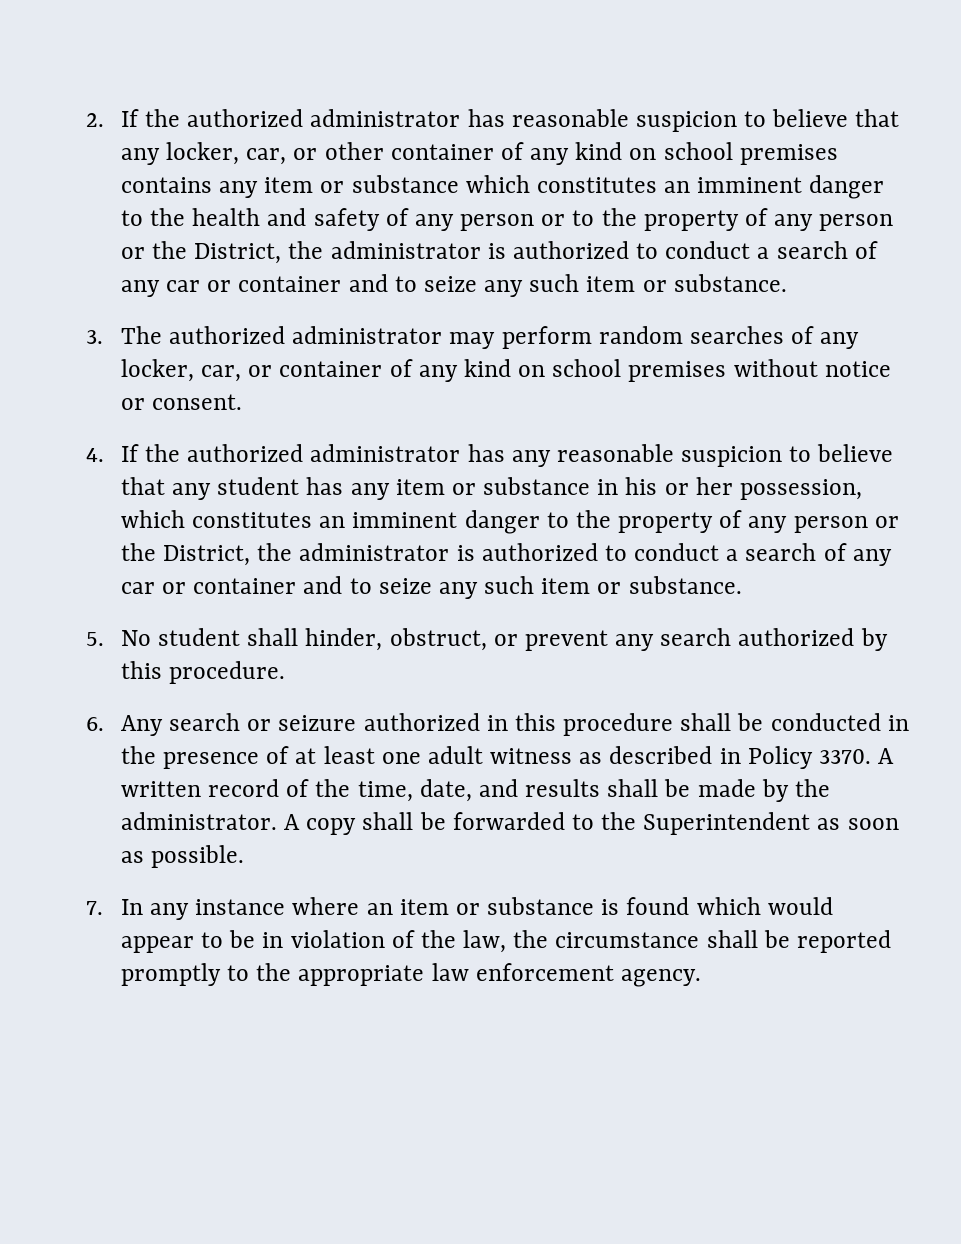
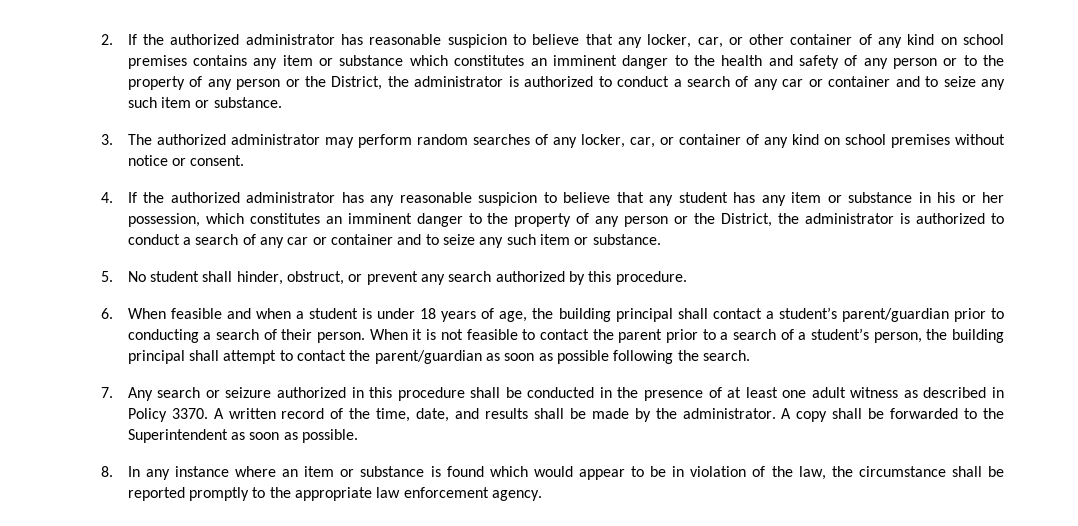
- 6. Any search or seizure authorized in this procedure shall be conducted in the presence of at least one adult witness as described in Policy 3370.
+ 6. When feasible and when a student is under 18 years of age, the building principal shall contact a student’s parent/guardian prior to conducting a search of their person. When it is not feasible to contact the parent prior to a search of a student’s person, the building principal shall attempt to contact the parent/guardian as soon as possible following the search.
+ 7. Any search or seizure authorized in this procedure shall be conducted in the presence of at least one adult witness as described in Policy 3370.
- 7. In any instance where an item or substance is found which would appear to be in violation of the law, the circumstance shall be reported promptly to the appropriate law enforcement agency.
+ 8. In any instance where an item or substance is found which would appear to be in violation of the law, the circumstance shall be reported promptly to the appropriate law enforcement agency.

